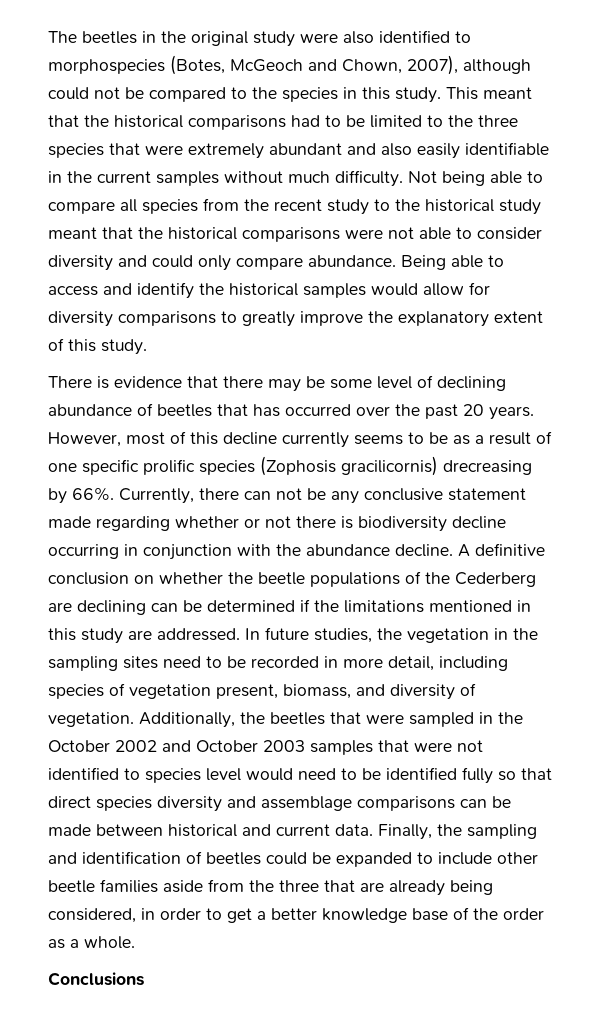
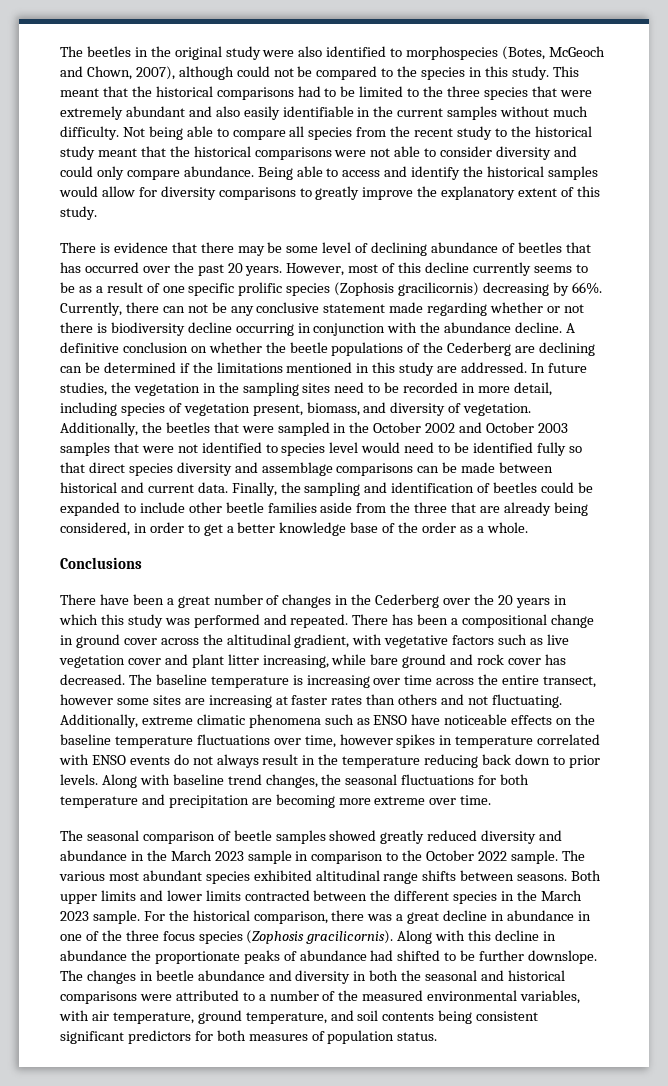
- However, most of this decline currently seems to be as a result of one specific prolific species (Zophosis gracilicornis) drecreasing by 66%.
+ However, most of this decline currently seems to be as a result of one specific prolific species (Zophosis gracilicornis) decreasing by 66%.
+ There have been a great number of changes in the Cederberg over the 20 years in which this study was performed and repeated. There has been a compositional change in ground cover across the altitudinal gradient, with vegetative factors such as live vegetation cover and plant litter increasing, while bare ground and rock cover has decreased. The baseline temperature is increasing over time across the entire transect, however some sites are increasing at faster rates than others and not fluctuating. Additionally, extreme climatic phenomena such as ENSO have noticeable effects on the baseline temperature fluctuations over time, however spikes in temperature correlated with ENSO events do not always result in the temperature reducing back down to prior levels. Along with baseline trend changes, the seasonal fluctuations for both temperature and precipitation are becoming more extreme over time.
+ The seasonal comparison of beetle samples showed greatly reduced diversity and abundance in the March 2023 sample in comparison to the October 2022 sample. The various most abundant species exhibited altitudinal range shifts between seasons. Both upper limits and lower limits contracted between the different species in the March 2023 sample. For the historical comparison, there was a great decline in abundance in one of the three focus species (Zophosis gracilicornis). Along with this decline in abundance the proportionate peaks of abundance had shifted to be further downslope. The changes in beetle abundance and diversity in both the seasonal and historical comparisons were attributed to a number of the measured environmental variables, with air temperature, ground temperature, and soil contents being consistent significant predictors for both measures of population status.

